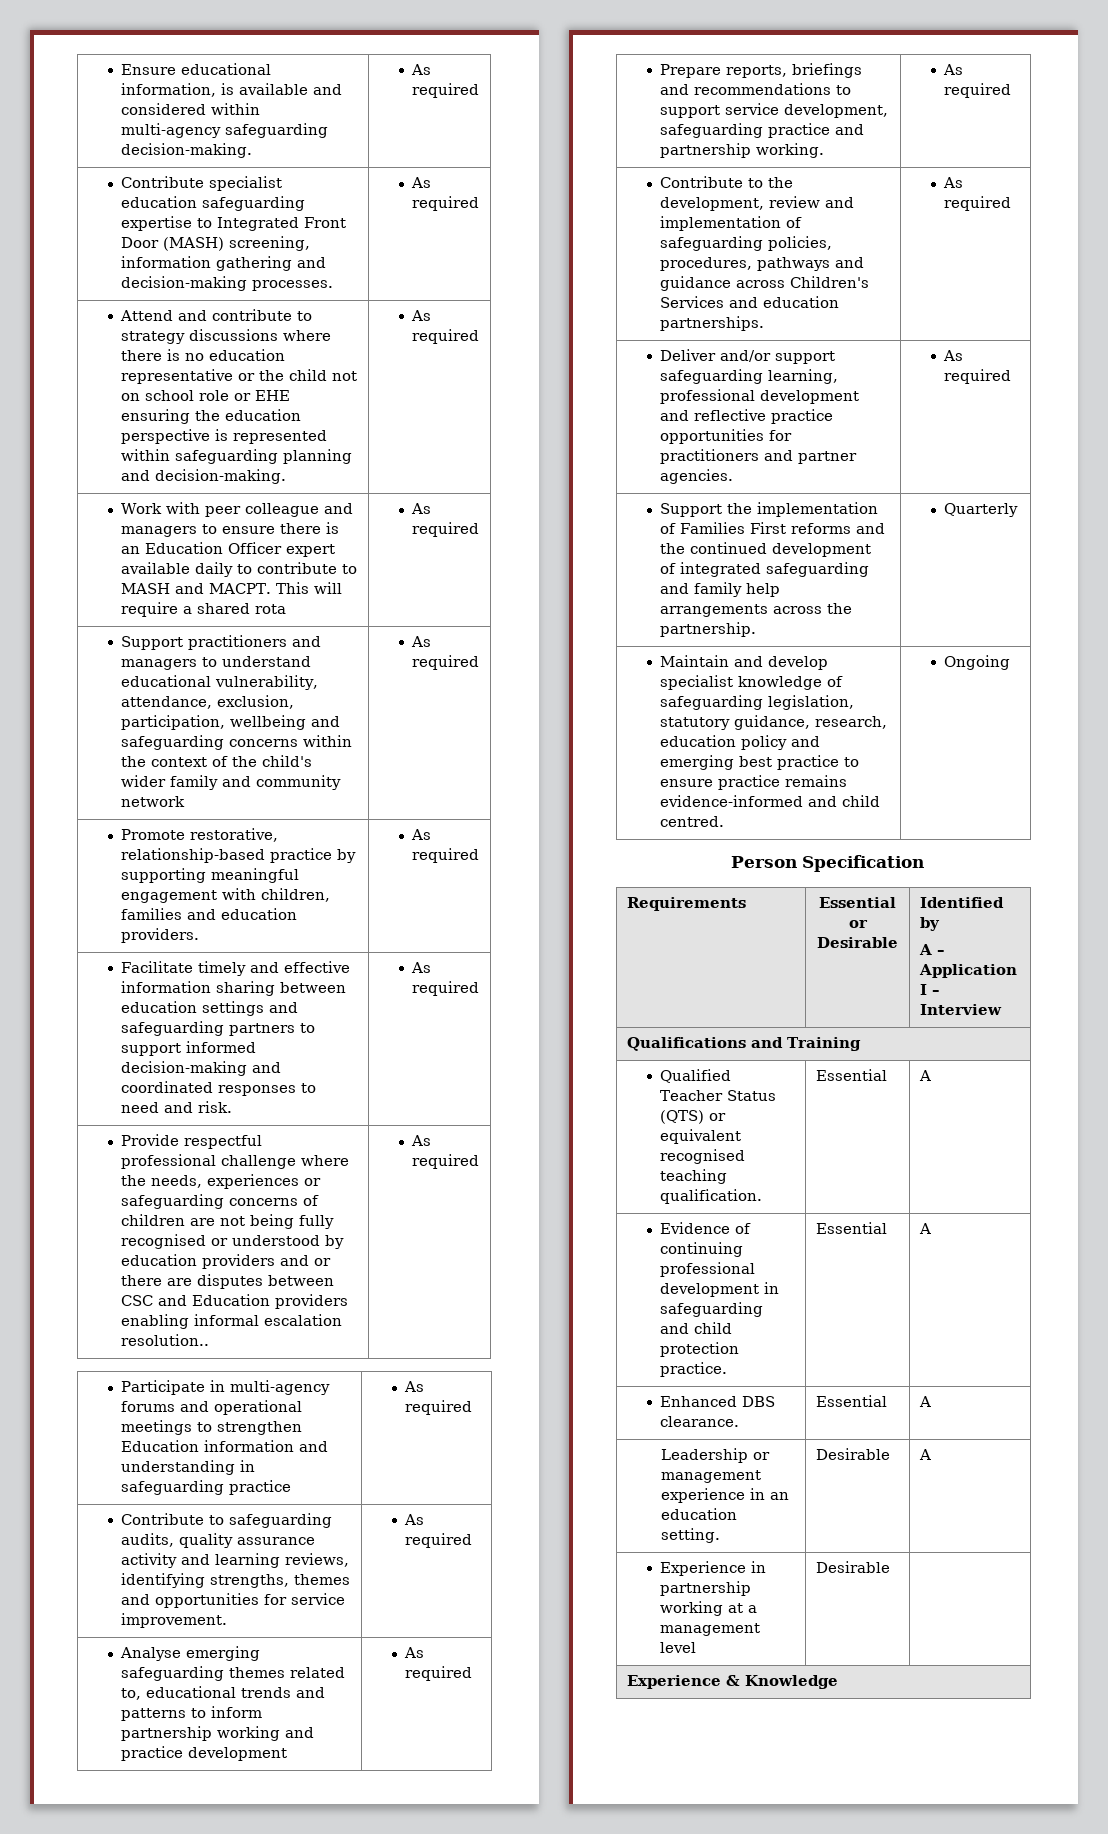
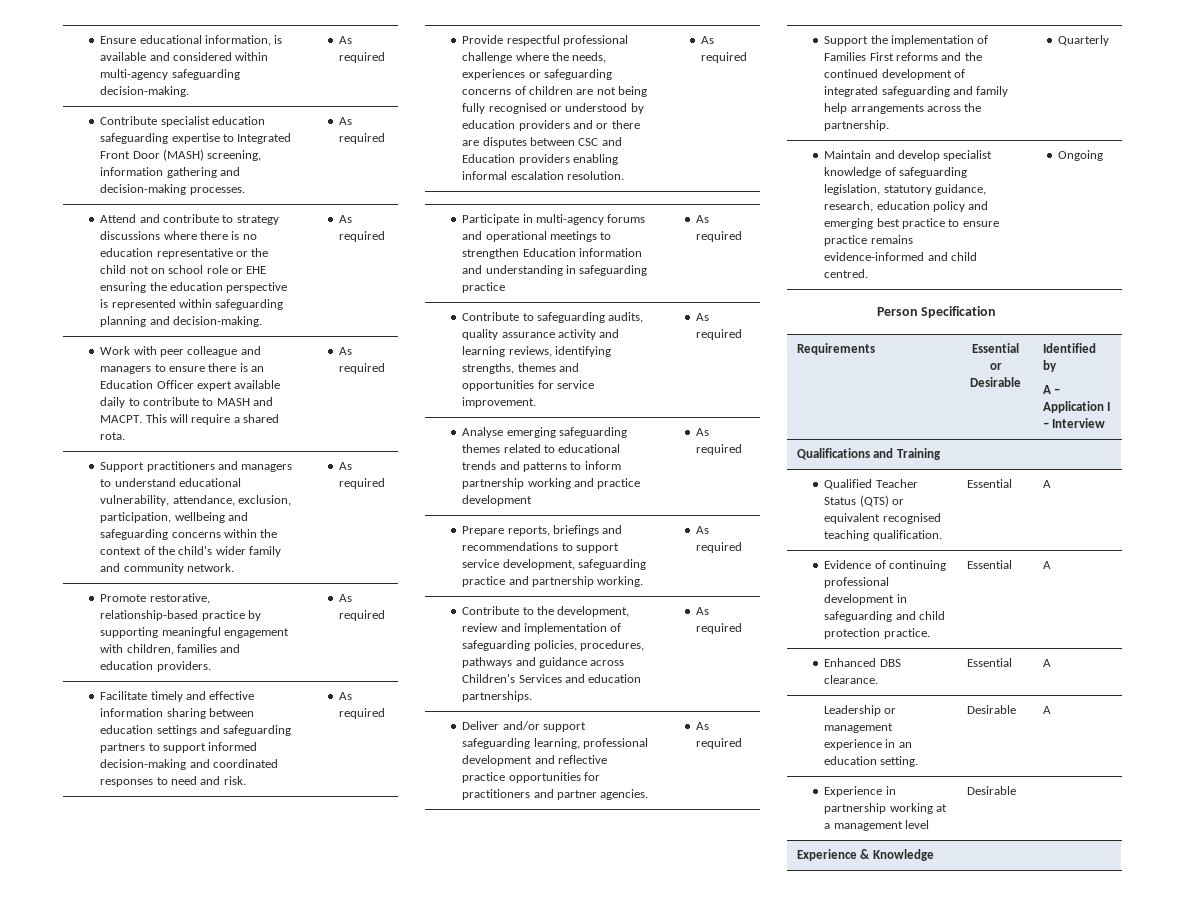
- Work with peer colleague and managers to ensure there is an Education Officer expert available daily to contribute to MASH and MACPT. This will require a shared rota | As required
+ Work with peer colleague and managers to ensure there is an Education Officer expert available daily to contribute to MASH and MACPT. This will require a shared rota. | As required
- Support practitioners and managers to understand educational vulnerability, attendance, exclusion, participation, wellbeing and safeguarding concerns within the context of the child's wider family and community network | As required
+ Support practitioners and managers to understand educational vulnerability, attendance, exclusion, participation, wellbeing and safeguarding concerns within the context of the child's wider family and community network. | As required
- Provide respectful professional challenge where the needs, experiences or safeguarding concerns of children are not being fully recognised or understood by education providers and or there are disputes between CSC and Education providers enabling informal escalation resolution.. | As required
+ Provide respectful professional challenge where the needs, experiences or safeguarding concerns of children are not being fully recognised or understood by education providers and or there are disputes between CSC and Education providers enabling informal escalation resolution. | As required
- Analyse emerging safeguarding themes related to, educational trends and patterns to inform partnership working and practice development | As required
+ Analyse emerging safeguarding themes related to educational trends and patterns to inform partnership working and practice development | As required

